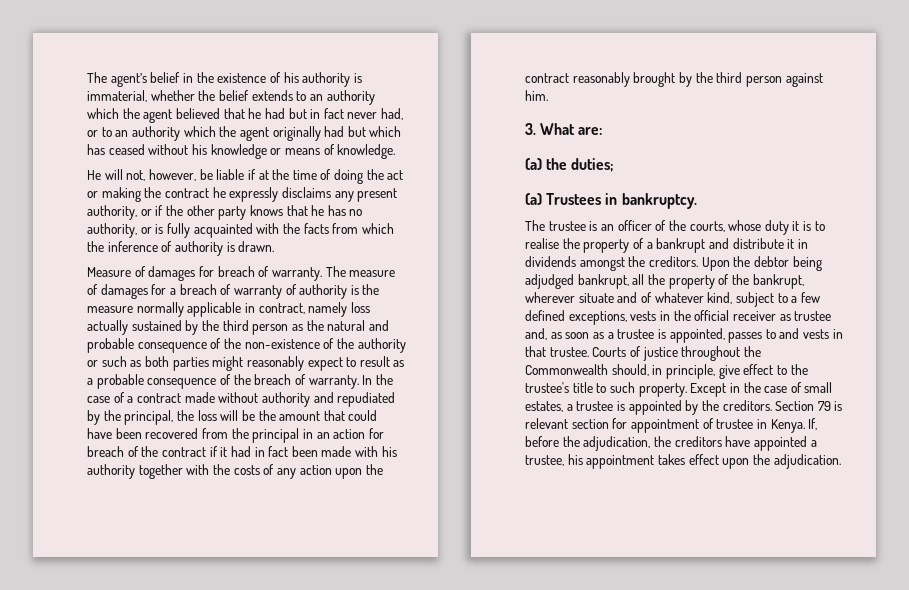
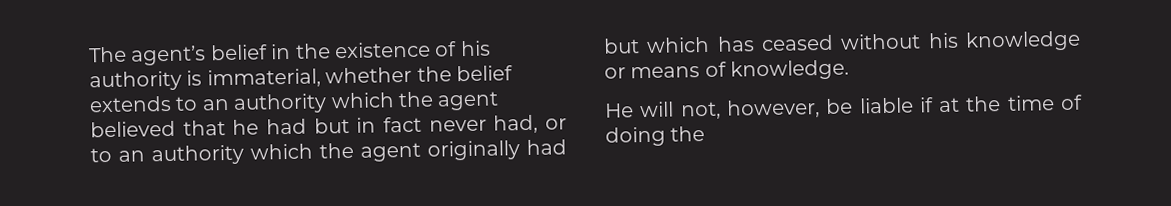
- He will not, however, be liable if at the time of doing the act or making the contract he expressly disclaims any present authority, or if the other party knows that he has no authority, or is fully acquainted with the facts from which the inference of authority is drawn.
- Measure of damages for breach of warranty. The measure of damages for a breach of warranty of authority is the measure normally applicable in contract, namely loss actually sustained by the third person as the natural and probable consequence of the non-existence of the authority or such as both parties might reasonably expect to result as a probable consequence of the breach of warranty. In the case of a contract made without authority and repudiated by the principal, the loss will be the amount that could have been recovered from the principal in an action for breach of the contract if it had in fact been made with his authority together with the costs of any action upon the contract reasonably brought by the third person against him.
- 3. What are:
- (a) the duties;
- (a) Trustees in bankruptcy.
- The trustee is an officer of the courts, whose duty it is to realise the property of a bankrupt and distribute it in dividends amongst the creditors. Upon the debtor being adjudged bankrupt, all the property of the bankrupt, wherever situate and of whatever kind, subject to a few defined exceptions, vests in the official receiver as trustee and, as soon as a trustee is appointed, passes to and vests in that trustee. Courts of justice throughout the Commonwealth should, in principle, give effect to the trustee's title to such property. Except in the case of small estates, a trustee is appointed by the creditors. Section 79 is relevant section for appointment of trustee in Kenya. If, before the adjudication, the creditors have appointed a trustee, his appointment takes effect upon the adjudication.
+ He will not, however, be liable if at the time of doing the

